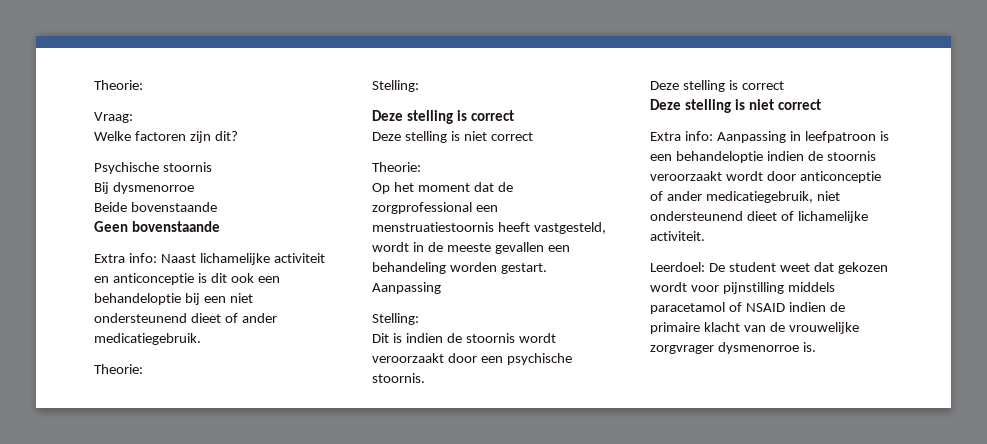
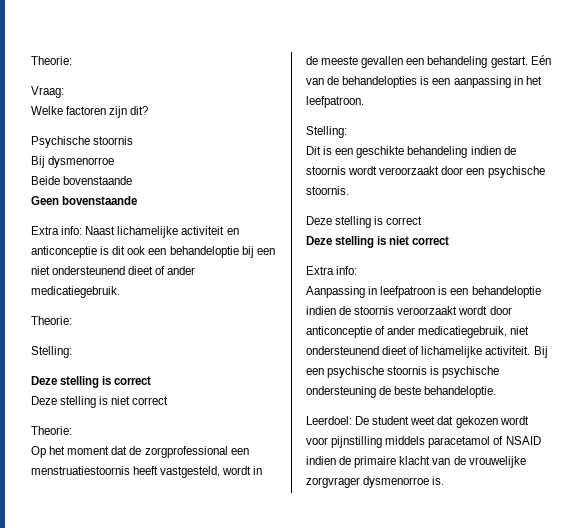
- Op het moment dat de zorgprofessional een menstruatiestoornis heeft vastgesteld, wordt in de meeste gevallen een behandeling worden gestart. Aanpassing
+ Op het moment dat de zorgprofessional een menstruatiestoornis heeft vastgesteld, wordt in de meeste gevallen een behandeling gestart. Eén van de behandelopties is een aanpassing in het leefpatroon.
- Dit is indien de stoornis wordt veroorzaakt door een psychische stoornis.
+ Dit is een geschikte behandeling indien de stoornis wordt veroorzaakt door een psychische stoornis.
  Deze stelling is correct
  Deze stelling is niet correct
- Extra info: Aanpassing in leefpatroon is een behandeloptie indien de stoornis veroorzaakt wordt door anticonceptie of ander medicatiegebruik, niet ondersteunend dieet of lichamelijke activiteit.
+ Extra info:
+ Aanpassing in leefpatroon is een behandeloptie indien de stoornis veroorzaakt wordt door anticonceptie of ander medicatiegebruik, niet ondersteunend dieet of lichamelijke activiteit. Bij een psychische stoornis is psychische ondersteuning de beste behandeloptie.

